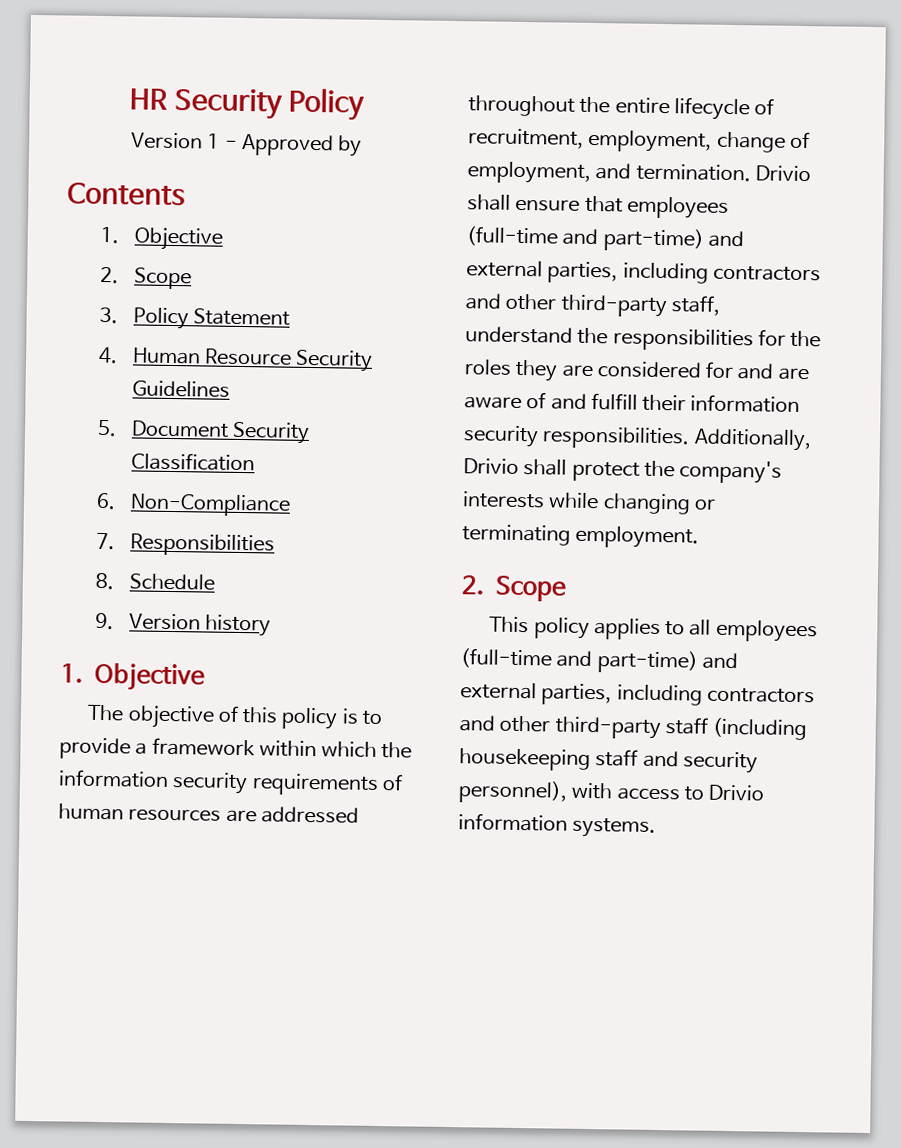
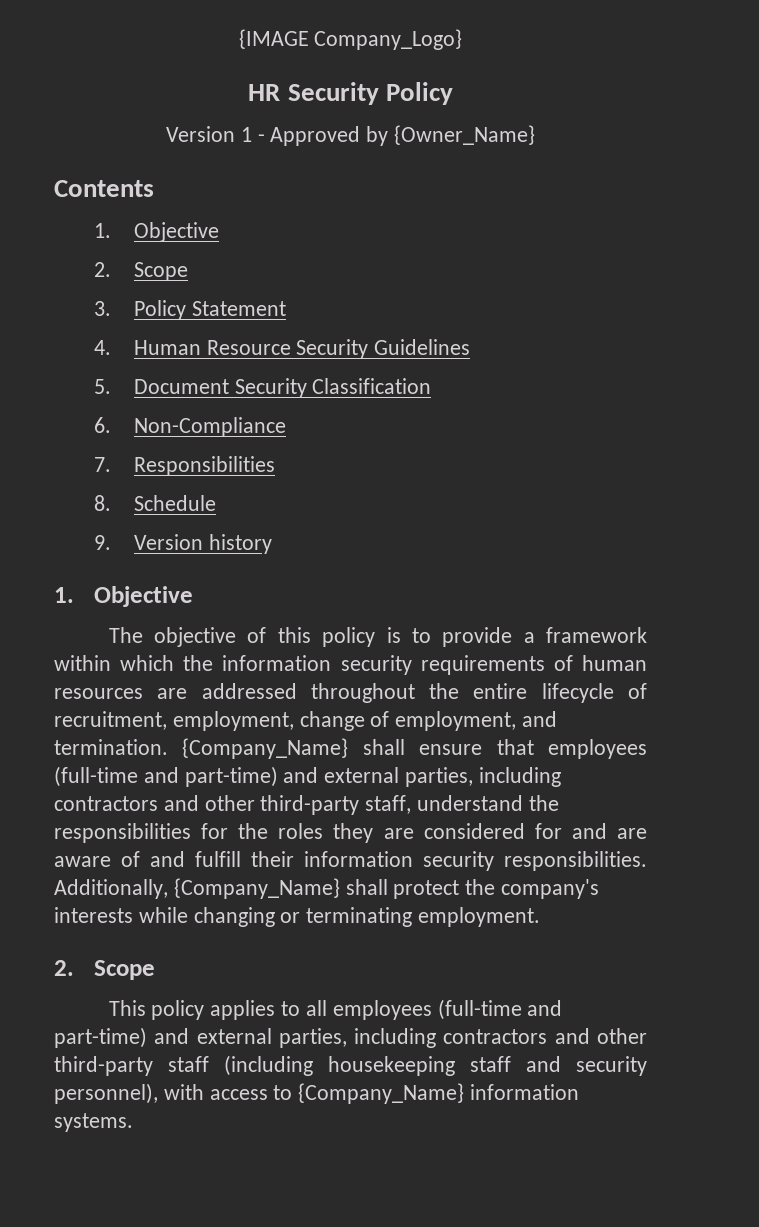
+ {IMAGE Company_Logo}
- Version 1 - Approved by
+ Version 1 - Approved by {Owner_Name}
- Drivio shall ensure that employees (full-time and part-time) and external parties, including contractors and other third-party staff, understand the responsibilities for the roles they are considered for and are aware of and fulfill their information security responsibilities.
+ {Company_Name} shall ensure that employees (full-time and part-time) and external parties, including contractors and other third-party staff, understand the responsibilities for the roles they are considered for and are aware of and fulfill their information security responsibilities.
- Additionally, Drivio shall protect the company's interests while changing or terminating employment.
+ Additionally, {Company_Name} shall protect the company's interests while changing or terminating employment.
- This policy applies to all employees (full-time and part-time) and external parties, including contractors and other third-party staff (including housekeeping staff and security personnel), with access to Drivio information systems.
+ This policy applies to all employees (full-time and part-time) and external parties, including contractors and other third-party staff (including housekeeping staff and security personnel), with access to {Company_Name} information systems.

